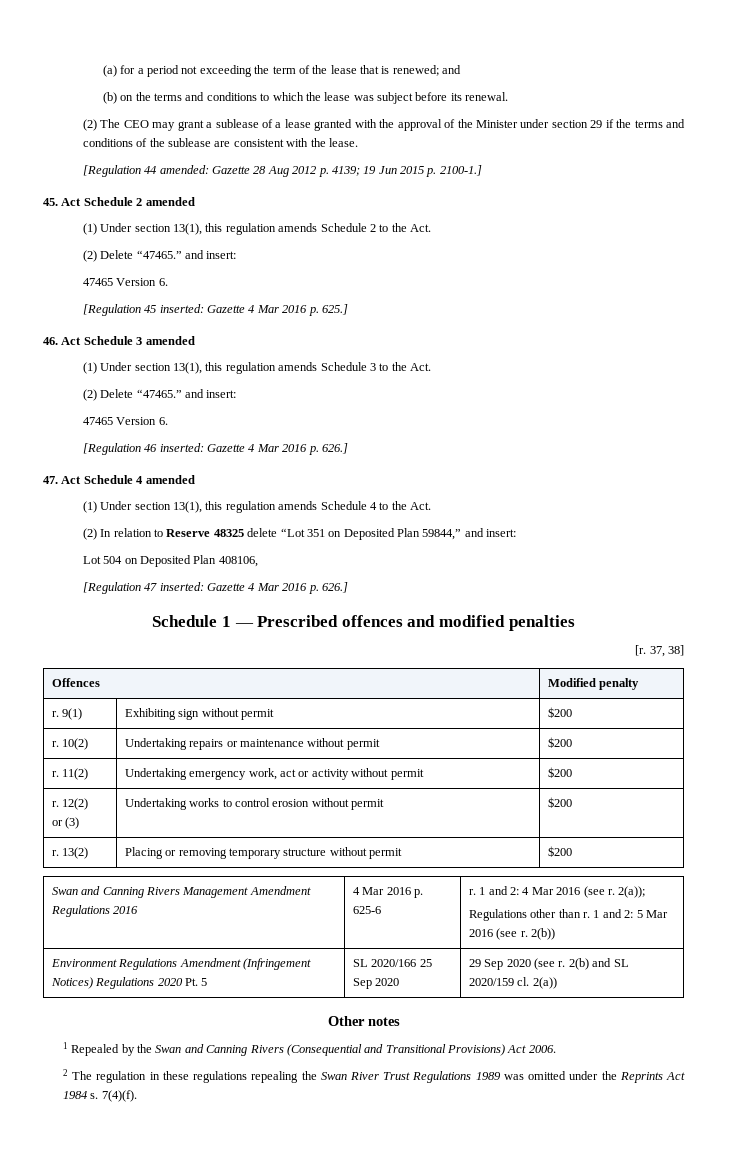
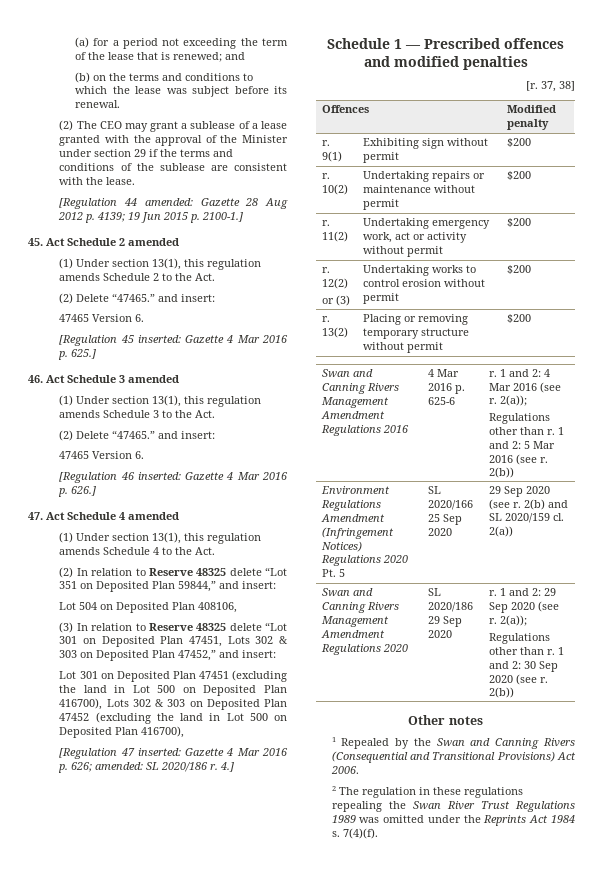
+ (3) In relation to Reserve 48325 delete “Lot 301 on Deposited Plan 47451, Lots 302 & 303 on Deposited Plan 47452,” and insert:
+ Lot 301 on Deposited Plan 47451 (excluding the land in Lot 500 on Deposited Plan 416700), Lots 302 & 303 on Deposited Plan 47452 (excluding the land in Lot 500 on Deposited Plan 416700),
- [Regulation 47 inserted: Gazette 4 Mar 2016 p. 626.]
+ [Regulation 47 inserted: Gazette 4 Mar 2016 p. 626; amended: SL 2020/186 r. 4.]
+ Swan and Canning Rivers Management Amendment Regulations 2020 | SL 2020/186 29 Sep 2020 | r. 1 and 2: 29 Sep 2020 (see r. 2(a));
+ Regulations other than r. 1 and 2: 30 Sep 2020 (see r. 2(b))

